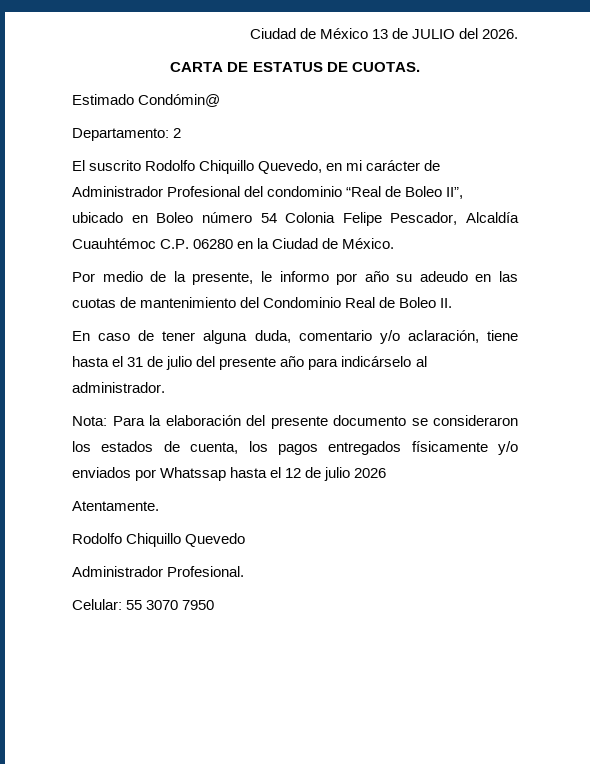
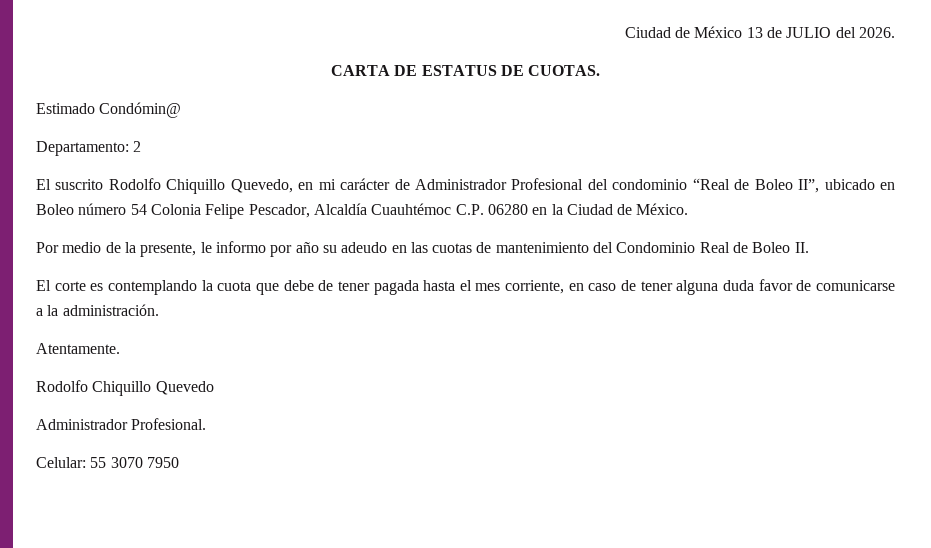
- En caso de tener alguna duda, comentario y/o aclaración, tiene hasta el 31 de julio del presente año para indicárselo al administrador.
- Nota: Para la elaboración del presente documento se consideraron los estados de cuenta, los pagos entregados físicamente y/o enviados por Whatssap hasta el 12 de julio 2026
+ El corte es contemplando la cuota que debe de tener pagada hasta el mes corriente, en caso de tener alguna duda favor de comunicarse a la administración.

